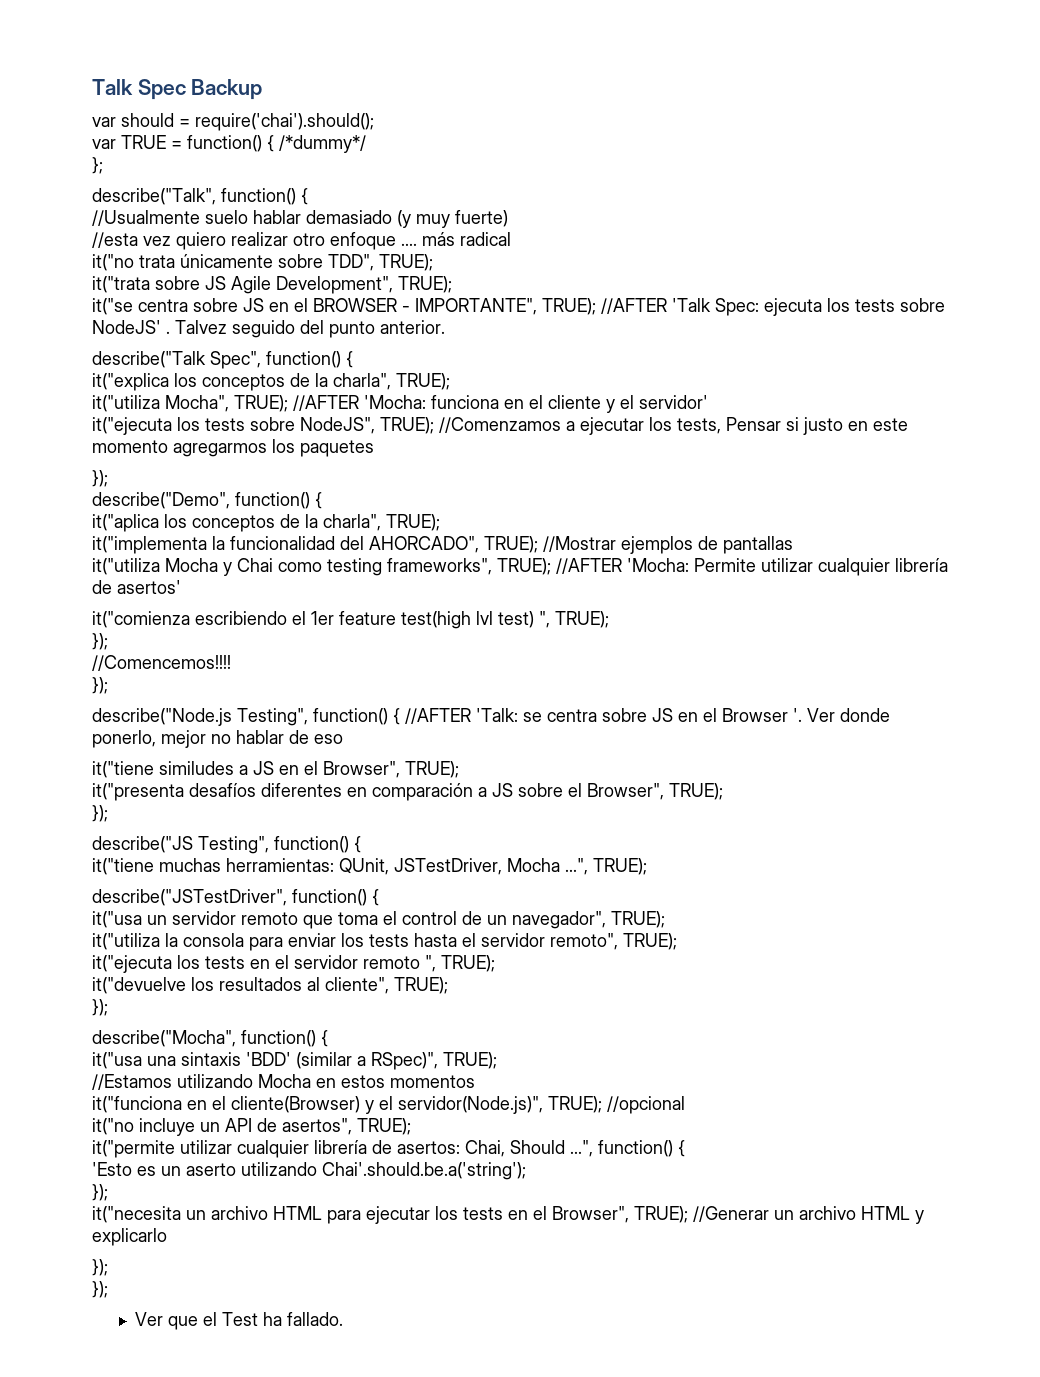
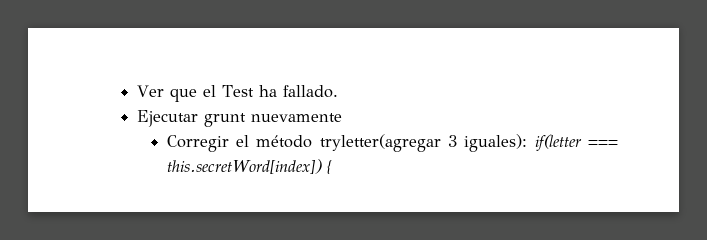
- Talk Spec Backup
- var should = require('chai').should();
- var TRUE = function() { /*dummy*/
- };
- describe("Talk", function() {
- //Usualmente suelo hablar demasiado (y muy fuerte)
- //esta vez quiero realizar otro enfoque .... más radical
- it("no trata únicamente sobre TDD", TRUE);
- it("trata sobre JS Agile Development", TRUE);
- it("se centra sobre JS en el BROWSER - IMPORTANTE", TRUE); //AFTER 'Talk Spec: ejecuta los tests sobre NodeJS' . Talvez seguido del punto anterior.
- describe("Talk Spec", function() {
- it("explica los conceptos de la charla", TRUE);
- it("utiliza Mocha", TRUE); //AFTER 'Mocha: funciona en el cliente y el servidor'
- it("ejecuta los tests sobre NodeJS", TRUE); //Comenzamos a ejecutar los tests, Pensar si justo en este momento agregarmos los paquetes
- });
- describe("Demo", function() {
- it("aplica los conceptos de la charla", TRUE);
- it("implementa la funcionalidad del AHORCADO", TRUE); //Mostrar ejemplos de pantallas
- it("utiliza Mocha y Chai como testing frameworks", TRUE); //AFTER 'Mocha: Permite utilizar cualquier librería de asertos'
- it("comienza escribiendo el 1er feature test(high lvl test) ", TRUE);
- });
- //Comencemos!!!!
- });
- describe("Node.js Testing", function() { //AFTER 'Talk: se centra sobre JS en el Browser '. Ver donde ponerlo, mejor no hablar de eso
- it("tiene similudes a JS en el Browser", TRUE);
- it("presenta desafíos diferentes en comparación a JS sobre el Browser", TRUE);
- });
- describe("JS Testing", function() {
- it("tiene muchas herramientas: QUnit, JSTestDriver, Mocha ...", TRUE);
- describe("JSTestDriver", function() {
- it("usa un servidor remoto que toma el control de un navegador", TRUE);
- it("utiliza la consola para enviar los tests hasta el servidor remoto", TRUE);
- it("ejecuta los tests en el servidor remoto ", TRUE);
- it("devuelve los resultados al cliente", TRUE);
- });
- describe("Mocha", function() {
- it("usa una sintaxis 'BDD' (similar a RSpec)", TRUE);
- //Estamos utilizando Mocha en estos momentos
- it("funciona en el cliente(Browser) y el servidor(Node.js)", TRUE); //opcional
- it("no incluye un API de asertos", TRUE);
- it("permite utilizar cualquier librería de asertos: Chai, Should ...", function() {
- 'Esto es un aserto utilizando Chai'.should.be.a('string');
- });
- it("necesita un archivo HTML para ejecutar los tests en el Browser", TRUE); //Generar un archivo HTML y explicarlo
- });
- });
+ Ejecutar grunt nuevamente
+ Corregir el método tryletter(agregar 3 iguales): if(letter === this.secretWord[index]) {

